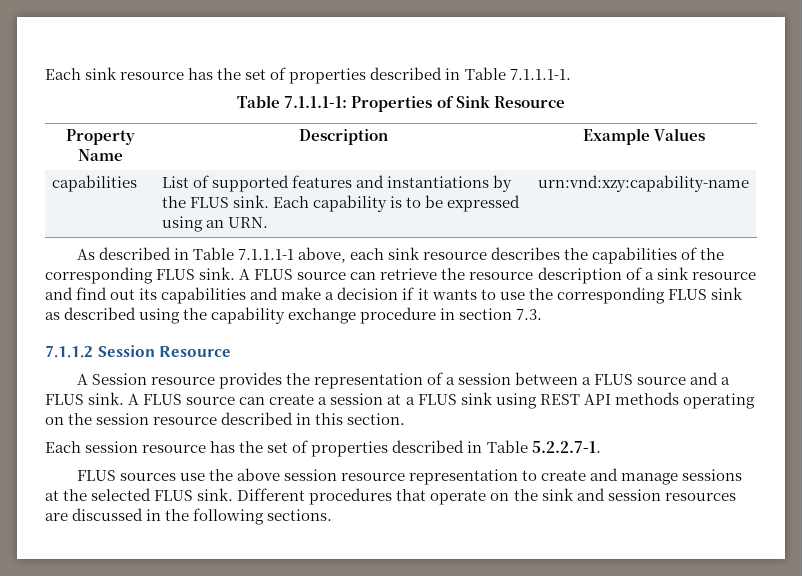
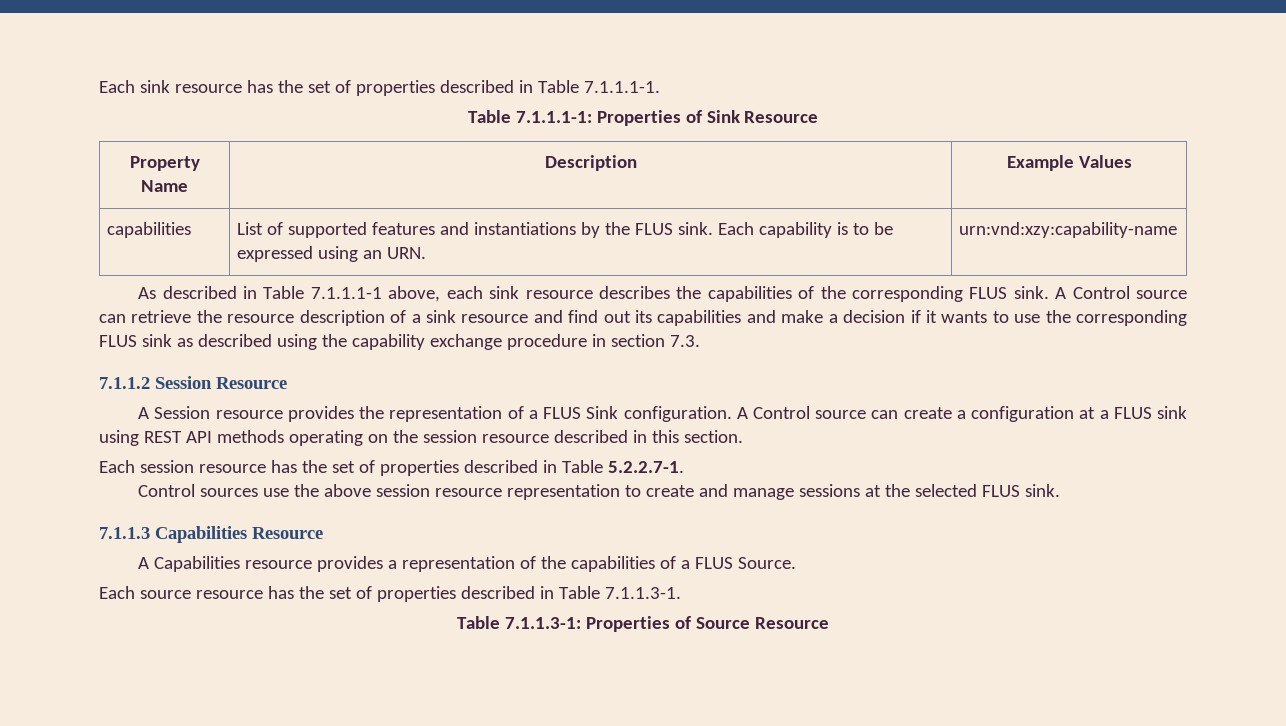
- A FLUS source can retrieve the resource description of a sink resource and find out its capabilities and make a decision if it wants to use the corresponding FLUS sink as described using the capability exchange procedure in section 7.3.
+ A Control source can retrieve the resource description of a sink resource and find out its capabilities and make a decision if it wants to use the corresponding FLUS sink as described using the capability exchange procedure in section 7.3.
- A Session resource provides the representation of a session between a FLUS source and a FLUS sink. A FLUS source can create a session at a FLUS sink using REST API methods operating on the session resource described in this section.
+ A Session resource provides the representation of a FLUS Sink configuration. A Control source can create a configuration at a FLUS sink using REST API methods operating on the session resource described in this section.
- FLUS sources use the above session resource representation to create and manage sessions at the selected FLUS sink. Different procedures that operate on the sink and session resources are discussed in the following sections.
+ Control sources use the above session resource representation to create and manage sessions at the selected FLUS sink.
+ 7.1.1.3 Capabilities Resource
+ A Capabilities resource provides a representation of the capabilities of a FLUS Source.
+ Each source resource has the set of properties described in Table 7.1.1.3-1.
+ Table 7.1.1.3-1: Properties of Source Resource

